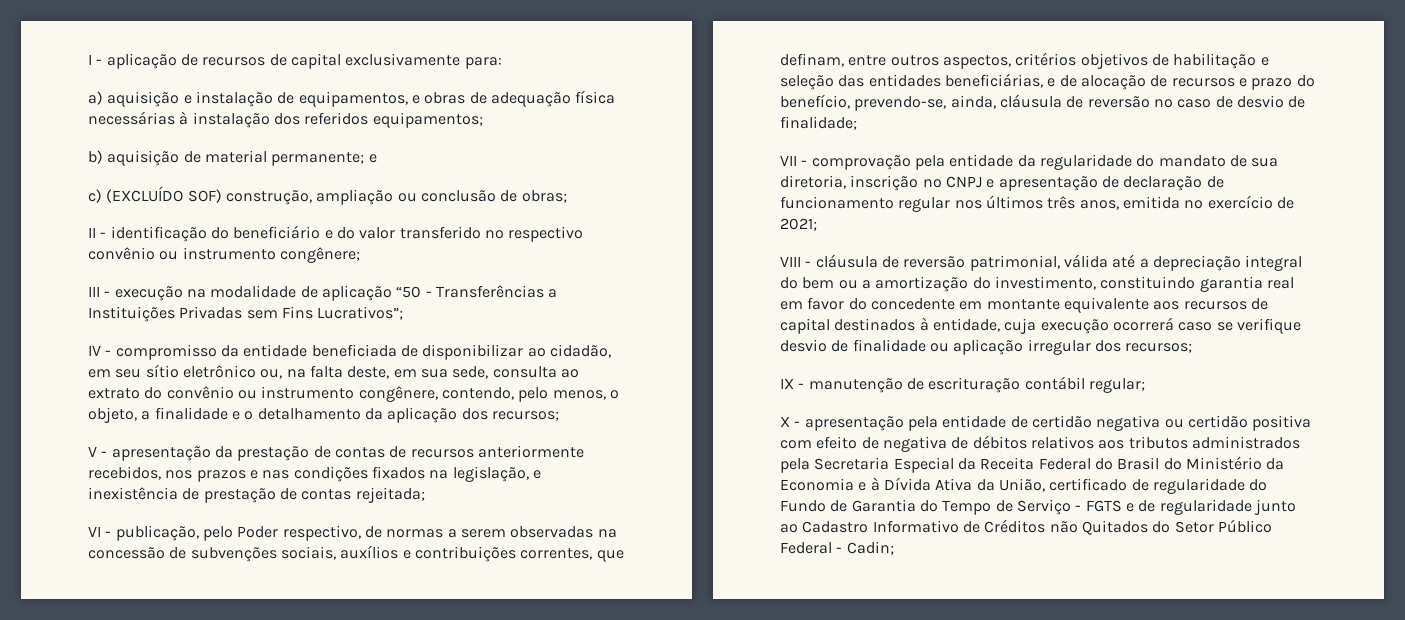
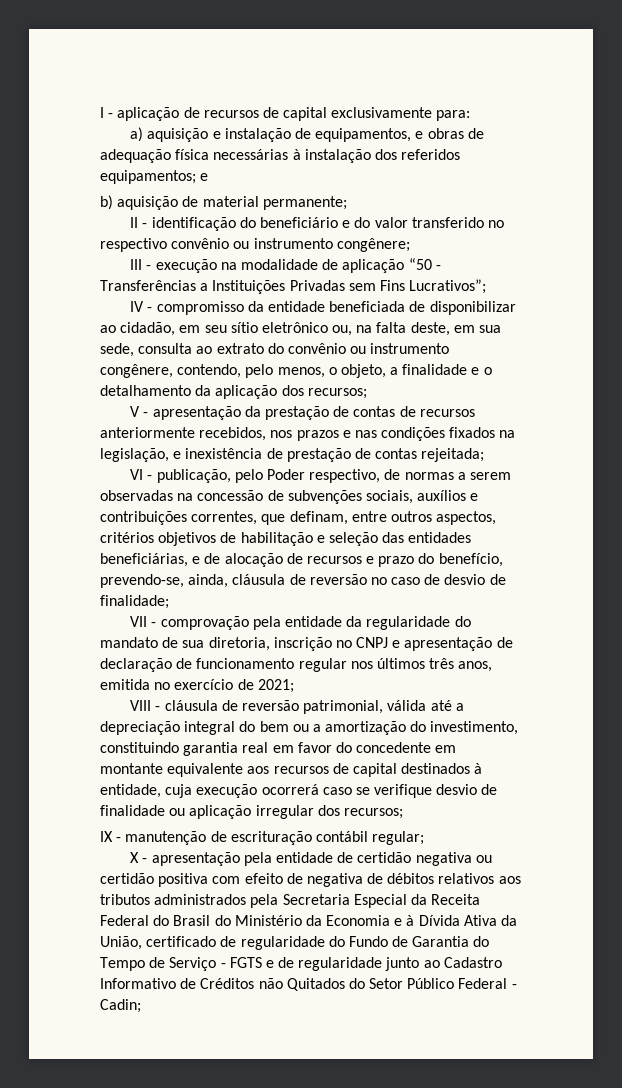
- a) aquisição e instalação de equipamentos, e obras de adequação física necessárias à instalação dos referidos equipamentos;
+ a) aquisição e instalação de equipamentos, e obras de adequação física necessárias à instalação dos referidos equipamentos; e
- b) aquisição de material permanente; e
- c) (EXCLUÍDO SOF) construção, ampliação ou conclusão de obras;
+ b) aquisição de material permanente;

